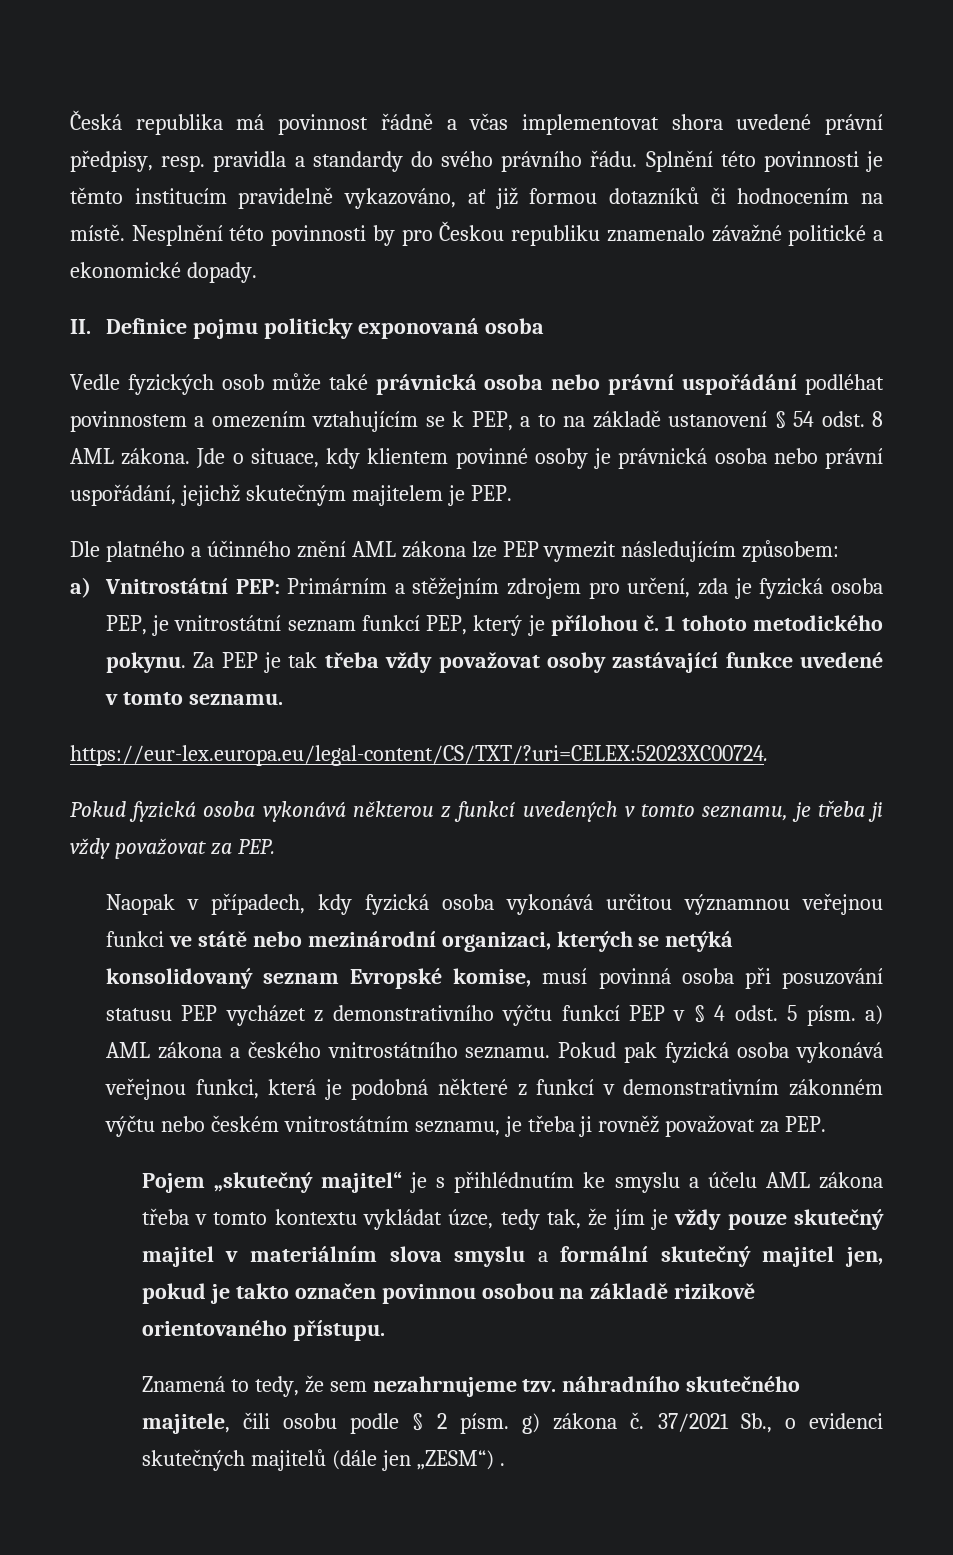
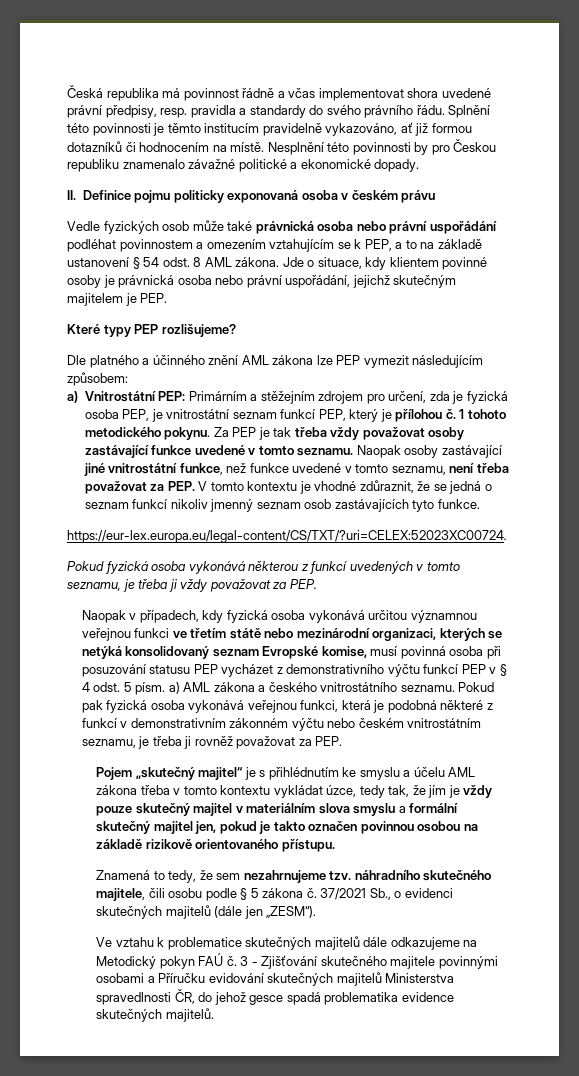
- II. Definice pojmu politicky exponovaná osoba
+ II. Definice pojmu politicky exponovaná osoba v českém právu
+ Které typy PEP rozlišujeme?
+ Naopak osoby zastávající jiné vnitrostátní funkce, než funkce uvedené v tomto seznamu, není třeba považovat za PEP. V tomto kontextu je vhodné zdůraznit, že se jedná o seznam funkcí nikoliv jmenný seznam osob zastávajících tyto funkce.
- Naopak v případech, kdy fyzická osoba vykonává určitou významnou veřejnou funkci ve státě nebo mezinárodní organizaci, kterých se netýká konsolidovaný seznam Evropské komise, musí povinná osoba při posuzování statusu PEP vycházet z demonstrativního výčtu funkcí PEP v § 4 odst. 5 písm. a) AML zákona a českého vnitrostátního seznamu.
+ Naopak v případech, kdy fyzická osoba vykonává určitou významnou veřejnou funkci ve třetím státě nebo mezinárodní organizaci, kterých se netýká konsolidovaný seznam Evropské komise, musí povinná osoba při posuzování statusu PEP vycházet z demonstrativního výčtu funkcí PEP v § 4 odst. 5 písm. a) AML zákona a českého vnitrostátního seznamu.
- Znamená to tedy, že sem nezahrnujeme tzv. náhradního skutečného majitele, čili osobu podle § 2 písm. g) zákona č.
+ Znamená to tedy, že sem nezahrnujeme tzv. náhradního skutečného majitele, čili osobu podle § 5 zákona č.
- 37/2021 Sb., o evidenci skutečných majitelů (dále jen „ZESM“) .
+ 37/2021 Sb., o evidenci skutečných majitelů (dále jen „ZESM“).
+ Ve vztahu k problematice skutečných majitelů dále odkazujeme na Metodický pokyn FAÚ č. 3 - Zjišťování skutečného majitele povinnými osobami a Příručku evidování skutečných majitelů Ministerstva spravedlnosti ČR, do jehož gesce spadá problematika evidence skutečných majitelů.

